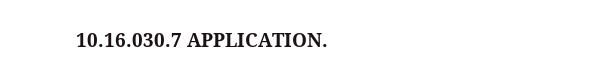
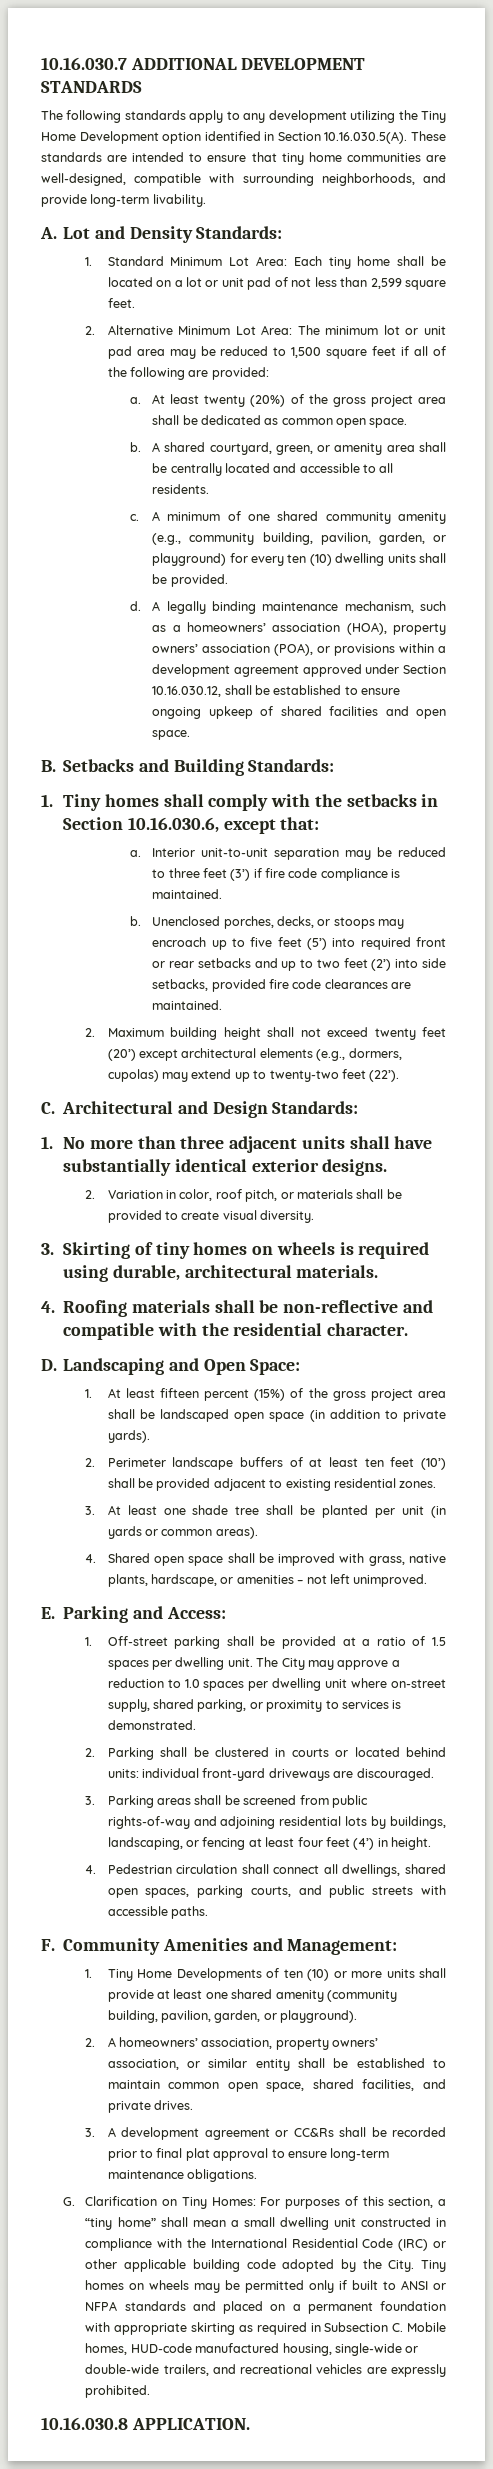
- 10.16.030.7 APPLICATION.
+ 10.16.030.7 ADDITIONAL DEVELOPMENT STANDARDS
+ The following standards apply to any development utilizing the Tiny Home Development option identified in Section 10.16.030.5(A). These standards are intended to ensure that tiny home communities are well-designed, compatible with surrounding neighborhoods, and provide long-term livability.
+ A. Lot and Density Standards:
+ 1. Standard Minimum Lot Area: Each tiny home shall be located on a lot or unit pad of not less than 2,599 square feet.
+ 2. Alternative Minimum Lot Area: The minimum lot or unit pad area may be reduced to 1,500 square feet if all of the following are provided:
+ a. At least twenty (20%) of the gross project area shall be dedicated as common open space.
+ b. A shared courtyard, green, or amenity area shall be centrally located and accessible to all residents.
+ c. A minimum of one shared community amenity (e.g., community building, pavilion, garden, or playground) for every ten (10) dwelling units shall be provided.
+ d. A legally binding maintenance mechanism, such as a homeowners’ association (HOA), property owners’ association (POA), or provisions within a development agreement approved under Section 10.16.030.12, shall be established to ensure ongoing upkeep of shared facilities and open space.
+ B. Setbacks and Building Standards:
+ 1. Tiny homes shall comply with the setbacks in Section 10.16.030.6, except that:
+ a. Interior unit-to-unit separation may be reduced to three feet (3’) if fire code compliance is maintained.
+ b. Unenclosed porches, decks, or stoops may encroach up to five feet (5’) into required front or rear setbacks and up to two feet (2’) into side setbacks, provided fire code clearances are maintained.
+ 2. Maximum building height shall not exceed twenty feet (20’) except architectural elements (e.g., dormers, cupolas) may extend up to twenty-two feet (22’).
+ C. Architectural and Design Standards:
+ 1. No more than three adjacent units shall have substantially identical exterior designs.
+ 2. Variation in color, roof pitch, or materials shall be provided to create visual diversity.
+ 3. Skirting of tiny homes on wheels is required using durable, architectural materials.
+ 4. Roofing materials shall be non-reflective and compatible with the residential character.
+ D. Landscaping and Open Space:
+ 1. At least fifteen percent (15%) of the gross project area shall be landscaped open space (in addition to private yards).
+ 2. Perimeter landscape buffers of at least ten feet (10’) shall be provided adjacent to existing residential zones.
+ 3. At least one shade tree shall be planted per unit (in yards or common areas).
+ 4. Shared open space shall be improved with grass, native plants, hardscape, or amenities – not left unimproved.
+ E. Parking and Access:
+ 1. Off-street parking shall be provided at a ratio of 1.5 spaces per dwelling unit. The City may approve a reduction to 1.0 spaces per dwelling unit where on-street supply, shared parking, or proximity to services is demonstrated.
+ 2. Parking shall be clustered in courts or located behind units: individual front-yard driveways are discouraged.
+ 3. Parking areas shall be screened from public rights-of-way and adjoining residential lots by buildings, landscaping, or fencing at least four feet (4’) in height.
+ 4. Pedestrian circulation shall connect all dwellings, shared open spaces, parking courts, and public streets with accessible paths.
+ F. Community Amenities and Management:
+ 1. Tiny Home Developments of ten (10) or more units shall provide at least one shared amenity (community building, pavilion, garden, or playground).
+ 2. A homeowners’ association, property owners’ association, or similar entity shall be established to maintain common open space, shared facilities, and private drives.
+ 3. A development agreement or CC&Rs shall be recorded prior to final plat approval to ensure long-term maintenance obligations.
+ G. Clarification on Tiny Homes: For purposes of this section, a “tiny home” shall mean a small dwelling unit constructed in compliance with the International Residential Code (IRC) or other applicable building code adopted by the City. Tiny homes on wheels may be permitted only if built to ANSI or NFPA standards and placed on a permanent foundation with appropriate skirting as required in Subsection C. Mobile homes, HUD-code manufactured housing, single-wide or double-wide trailers, and recreational vehicles are expressly prohibited.
+ 10.16.030.8 APPLICATION.

